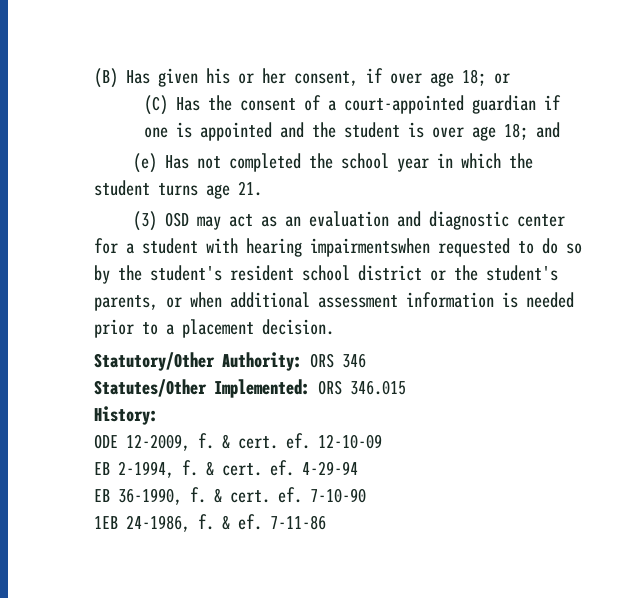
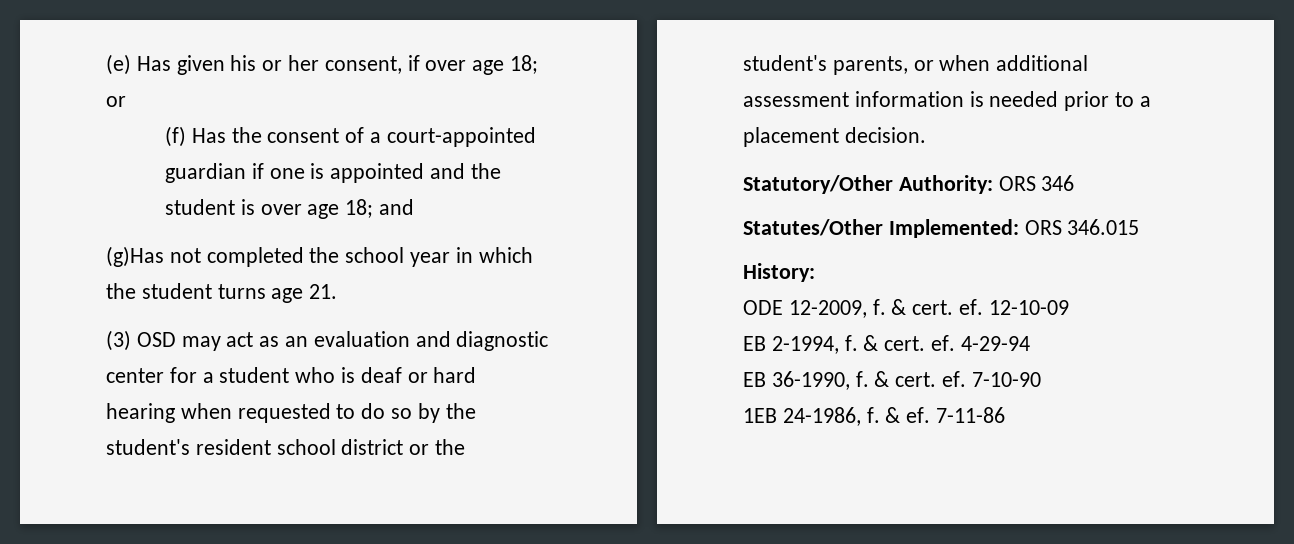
- (B) Has given his or her consent, if over age 18; or
+ (e) Has given his or her consent, if over age 18; or
- (C) Has the consent of a court-appointed guardian if one is appointed and the student is over age 18; and
+ (f) Has the consent of a court-appointed guardian if one is appointed and the student is over age 18; and
- (e) Has not completed the school year in which the student turns age 21.
+ (g)Has not completed the school year in which the student turns age 21.
- (3) OSD may act as an evaluation and diagnostic center for a student with hearing impairmentswhen requested to do so by the student's resident school district or the student's parents, or when additional assessment information is needed prior to a placement decision.
+ (3) OSD may act as an evaluation and diagnostic center for a student who is deaf or hard hearing when requested to do so by the student's resident school district or the student's parents, or when additional assessment information is needed prior to a placement decision.

